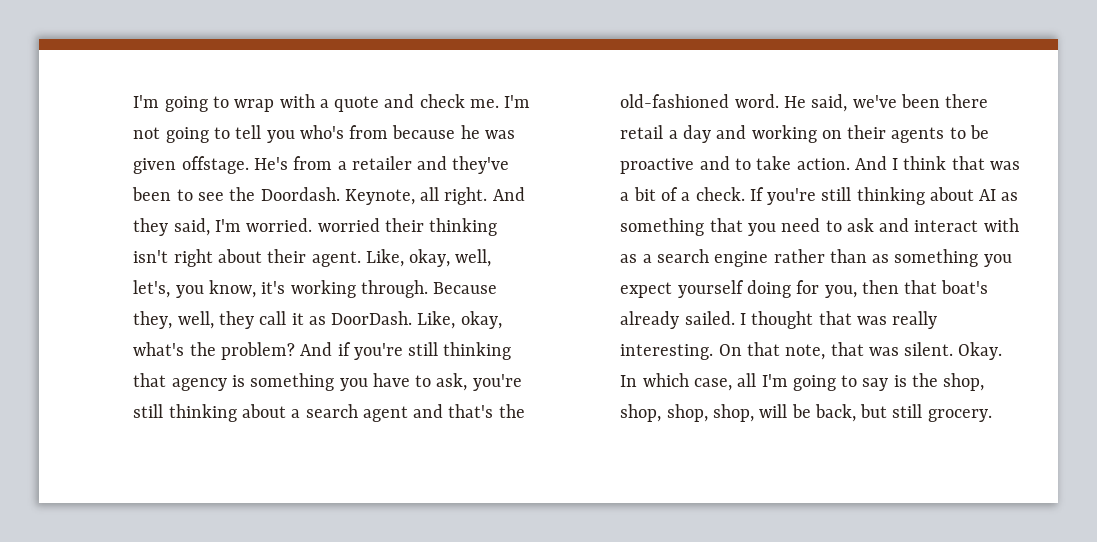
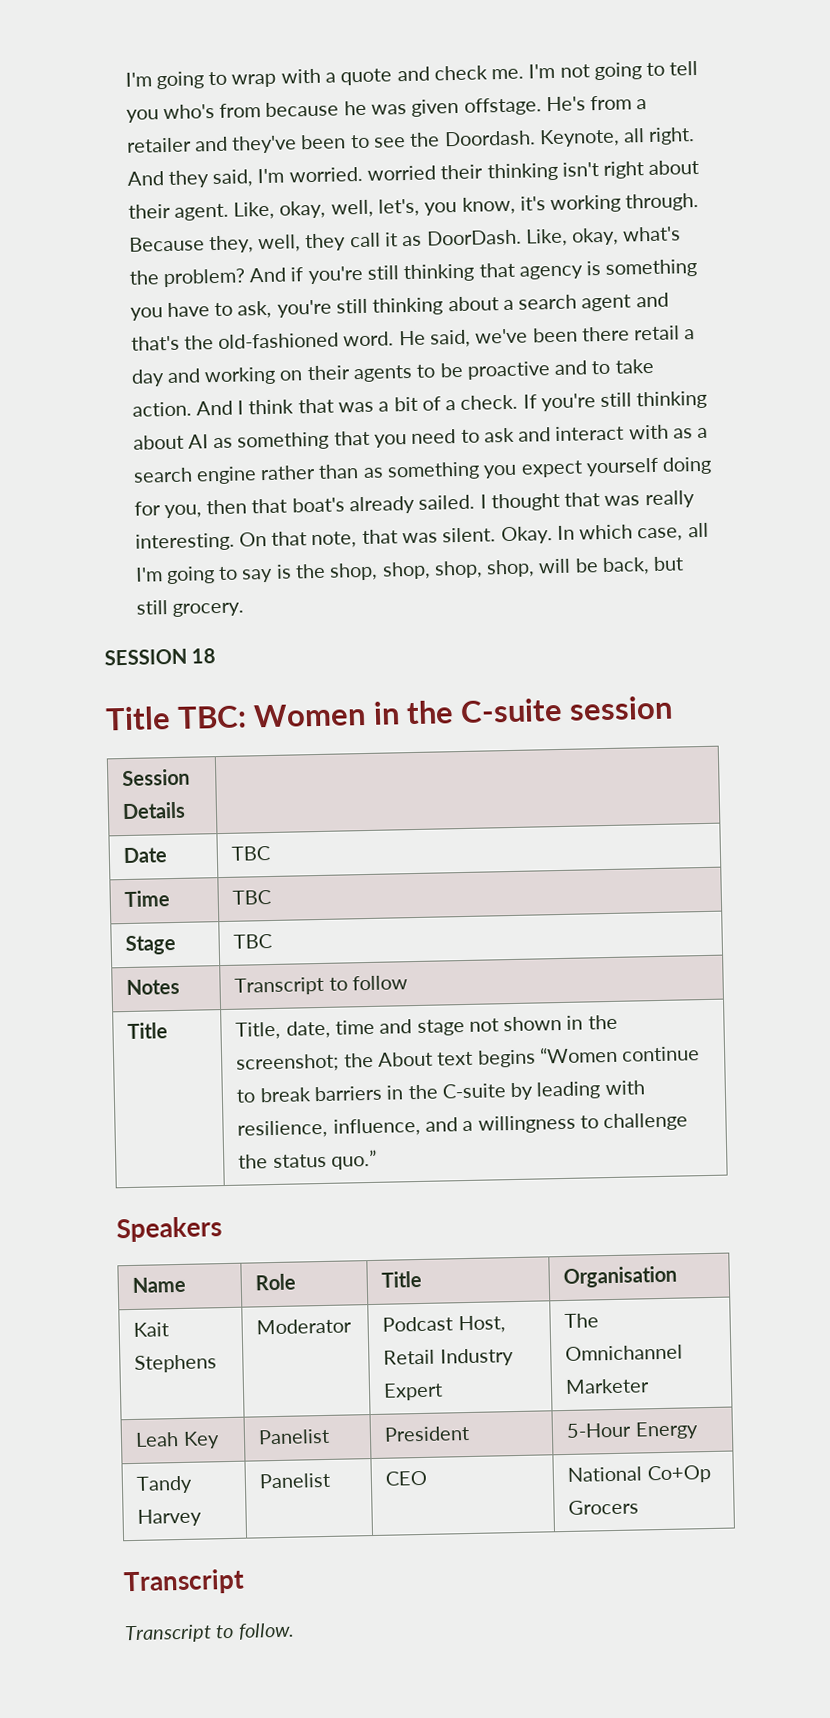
+ SESSION 18
+ Title TBC: Women in the C-suite session
+ Session Details |
+ Date | TBC
+ Time | TBC
+ Stage | TBC
+ Notes | Transcript to follow
+ Title | Title, date, time and stage not shown in the screenshot; the About text begins “Women continue to break barriers in the C-suite by leading with resilience, influence, and a willingness to challenge the status quo.”
+ Speakers
+ Name | Role | Title | Organisation
+ Kait Stephens | Moderator | Podcast Host, Retail Industry Expert | The Omnichannel Marketer
+ Leah Key | Panelist | President | 5-Hour Energy
+ Tandy Harvey | Panelist | CEO | National Co+Op Grocers
+ Transcript
+ Transcript to follow.

